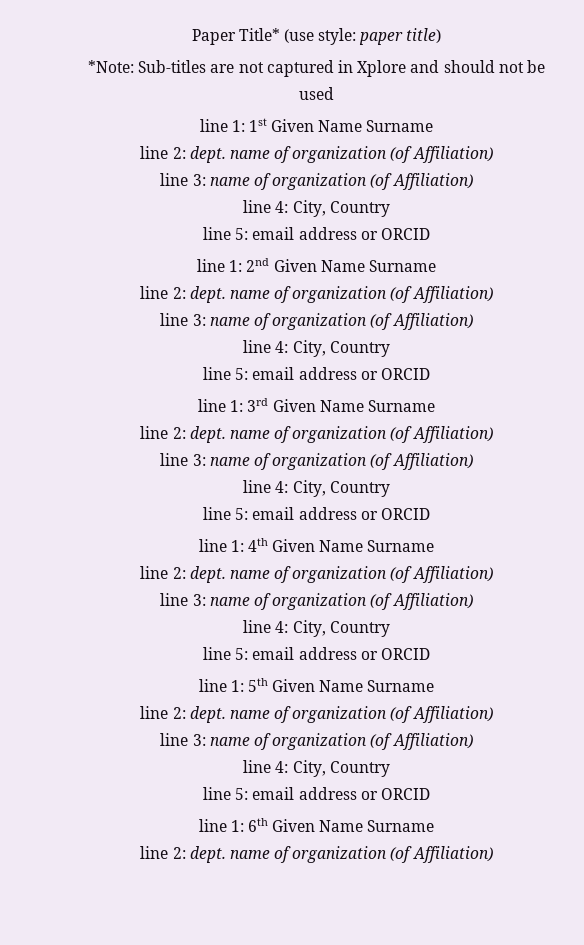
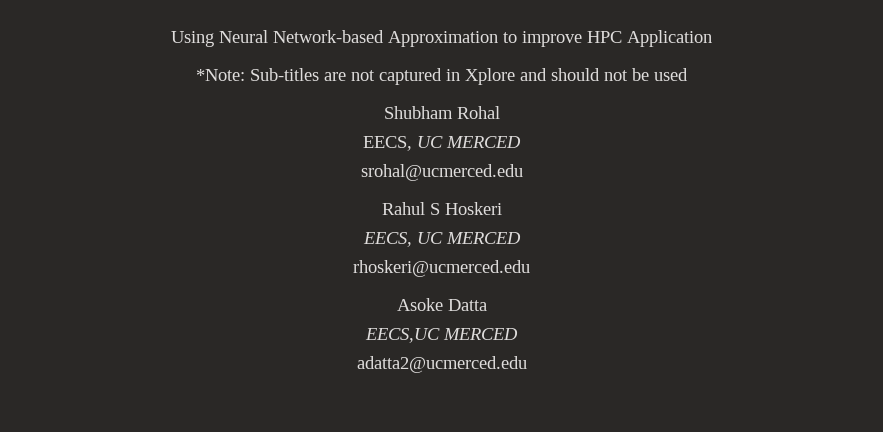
- Paper Title* (use style: paper title)
+ Using Neural Network-based Approximation to improve HPC Application
- line 1: 1st Given Name Surname
- line 2: dept. name of organization (of Affiliation)
- line 3: name of organization (of Affiliation)
- line 4: City, Country
- line 5: email address or ORCID
- line 1: 2nd Given Name Surname
- line 2: dept. name of organization (of Affiliation)
- line 3: name of organization (of Affiliation)
- line 4: City, Country
- line 5: email address or ORCID
- line 1: 3rd Given Name Surname
- line 2: dept. name of organization (of Affiliation)
- line 3: name of organization (of Affiliation)
- line 4: City, Country
- line 5: email address or ORCID
- line 1: 4th Given Name Surname
- line 2: dept. name of organization (of Affiliation)
- line 3: name of organization (of Affiliation)
- line 4: City, Country
- line 5: email address or ORCID
- line 1: 5th Given Name Surname
- line 2: dept. name of organization (of Affiliation)
- line 3: name of organization (of Affiliation)
- line 4: City, Country
- line 5: email address or ORCID
- line 1: 6th Given Name Surname
- line 2: dept. name of organization (of Affiliation)
+ Shubham Rohal
+ EECS, UC MERCED
+ srohal@ucmerced.edu
+ Rahul S Hoskeri
+ EECS, UC MERCED
+ rhoskeri@ucmerced.edu
+ Asoke Datta
+ EECS,UC MERCED
+ adatta2@ucmerced.edu

